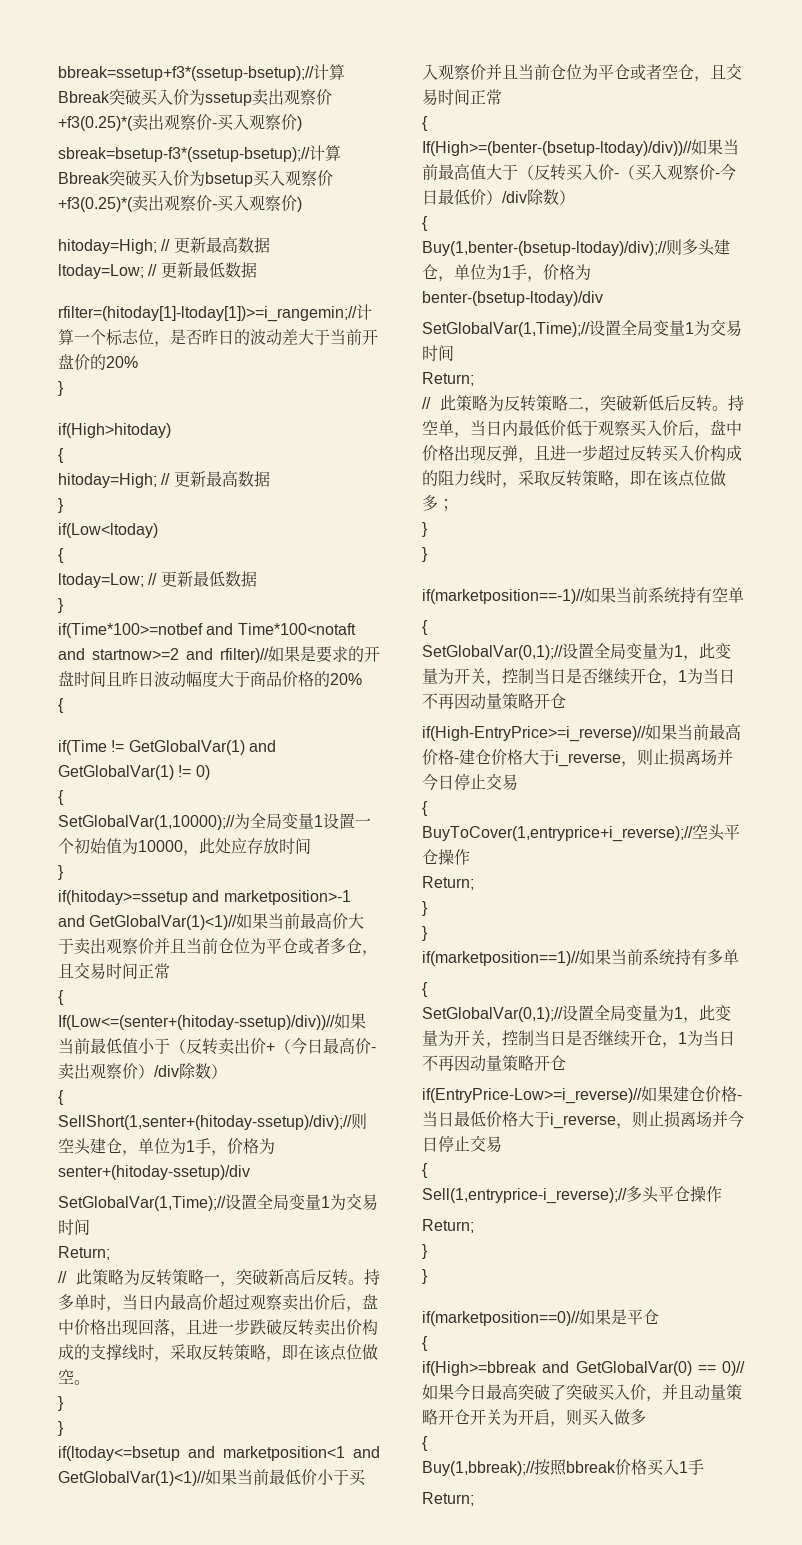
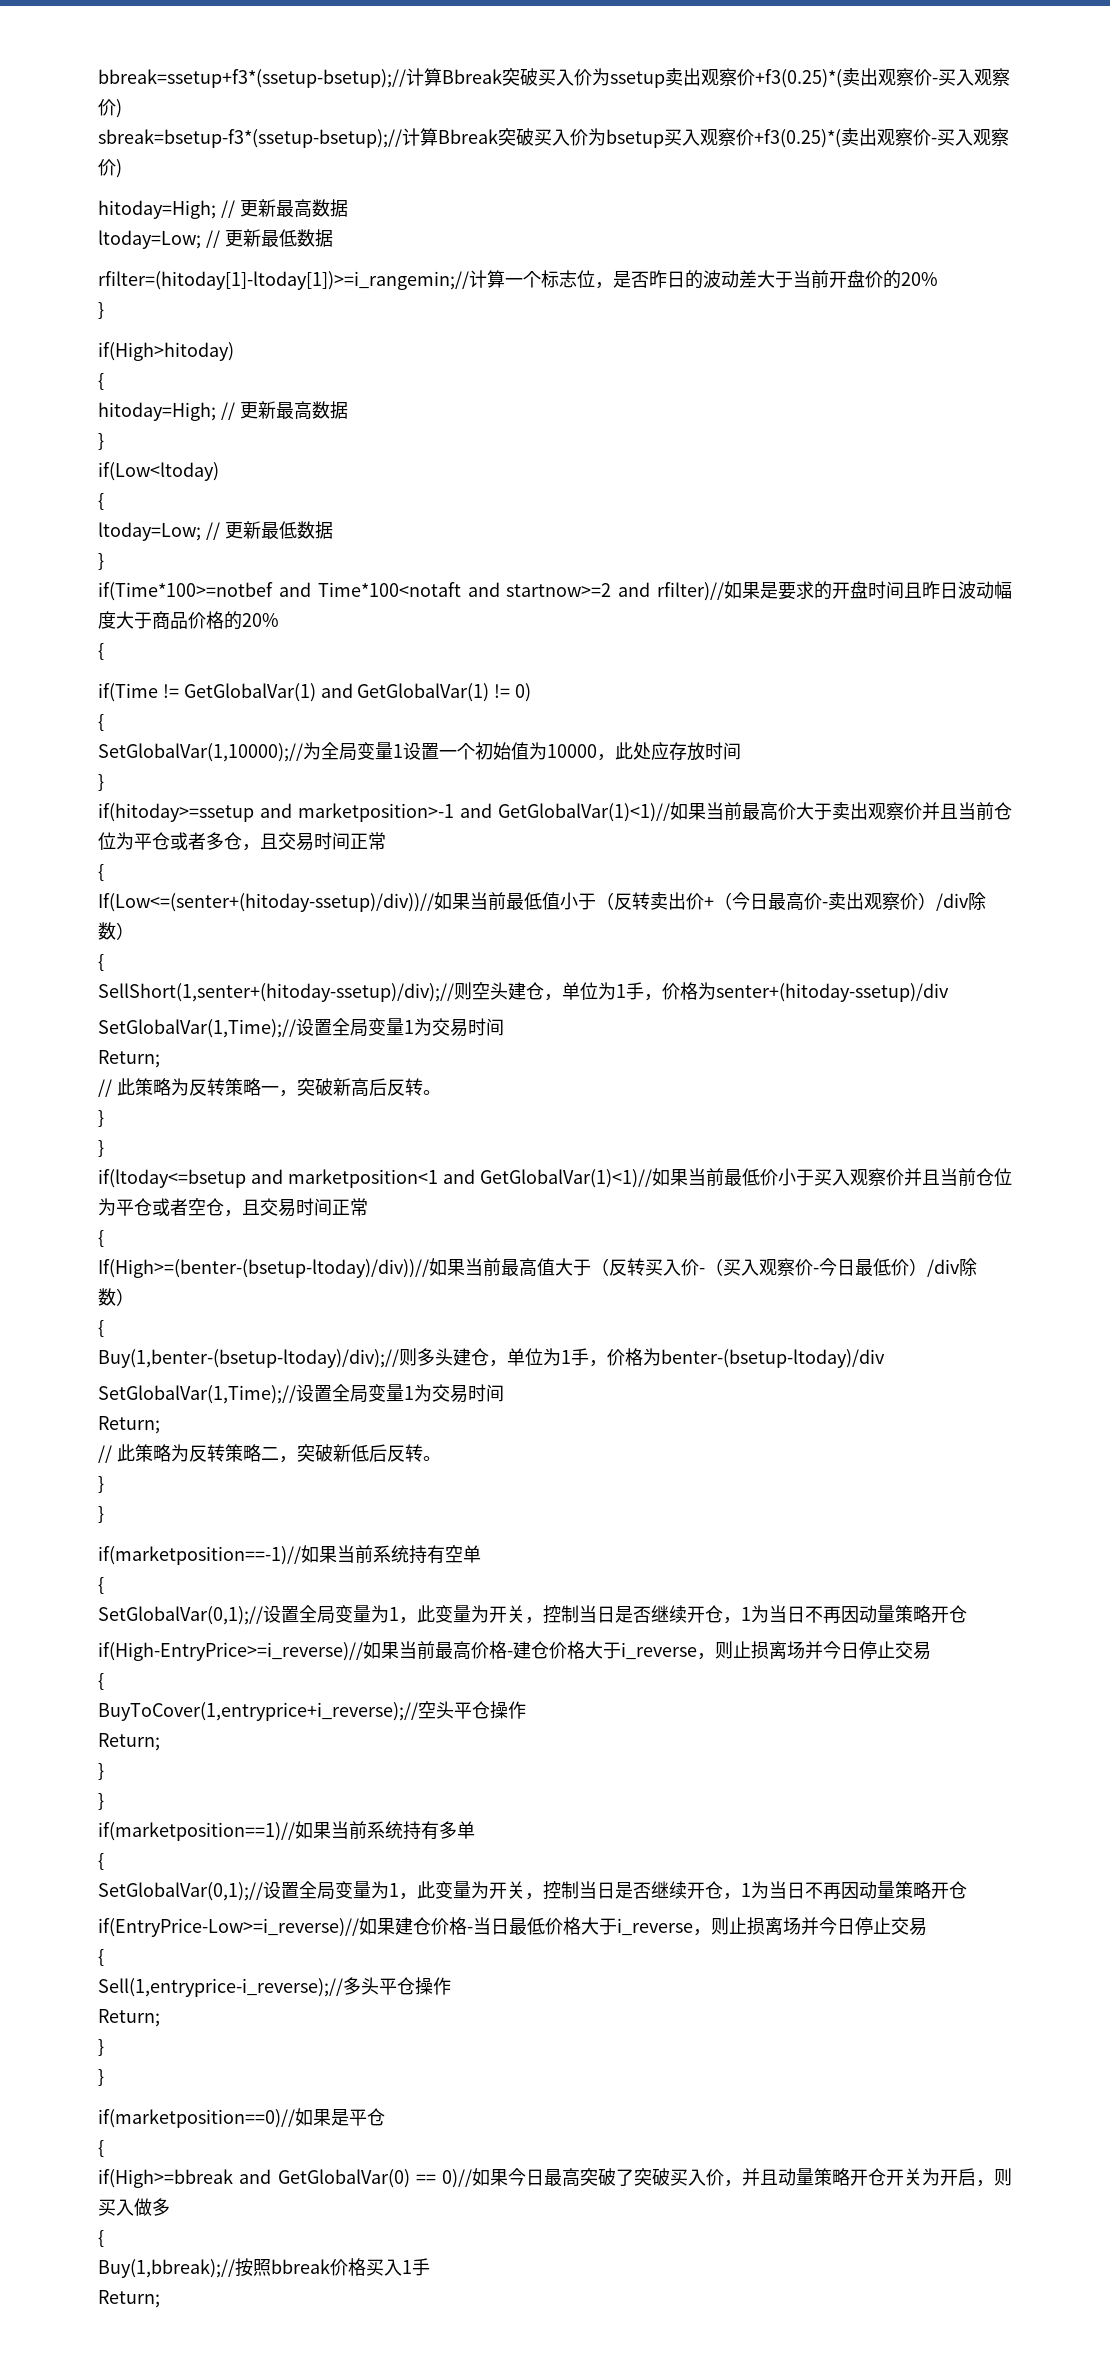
- 持多单时，当日内最高价超过观察卖出价后，盘中价格出现回落，且进一步跌破反转卖出价构成的支撑线时，采取反转策略，即在该点位做空。
- 持空单，当日内最低价低于观察买入价后，盘中价格出现反弹，且进一步超过反转买入价构成的阻力线时，采取反转策略，即在该点位做多；

